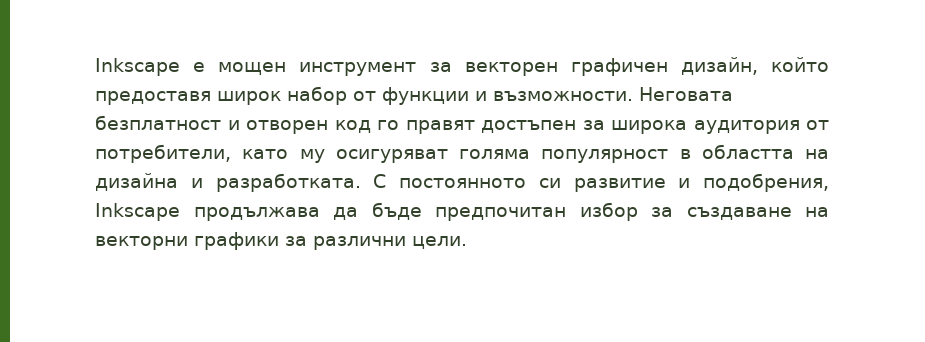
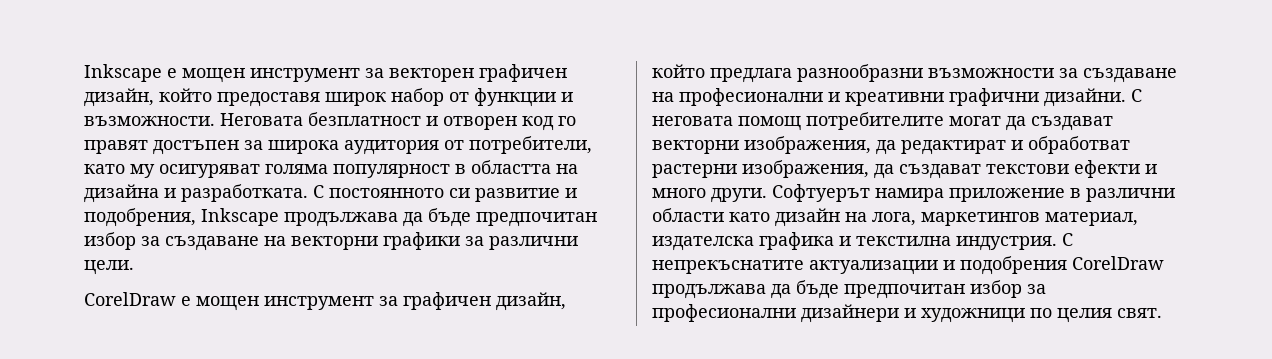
+ CorelDraw е мощен инструмент за графичен дизайн, който предлага разнообразни възможности за създаване на професионални и креативни графични дизайни. С неговата помощ потребителите могат да създават векторни изображения, да редактират и обработват растерни изображения, да създават текстови ефекти и много други. Софтуерът намира приложение в различни области като дизайн на лога, маркетингов материал, издателска графика и текстилна индустрия. С непрекъснатите актуализации и подобрения CorelDraw продължава да бъде предпочитан избор за професионални дизайнери и художници по целия свят.

